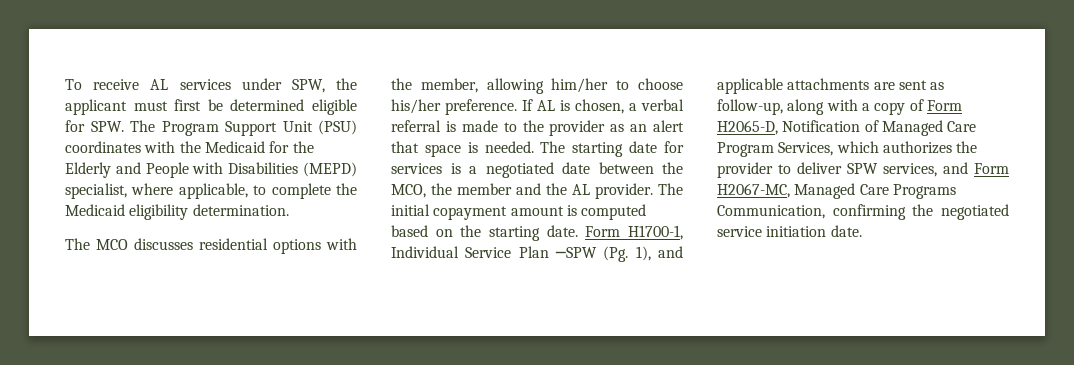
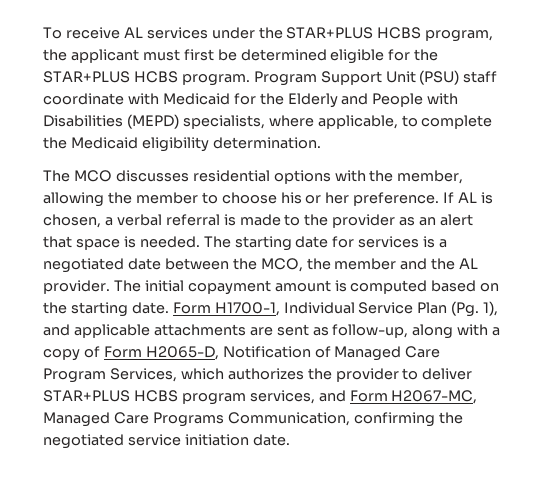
- To receive AL services under SPW, the applicant must first be determined eligible for SPW. The Program Support Unit (PSU) coordinates with the Medicaid for the Elderly and People with Disabilities (MEPD) specialist, where applicable, to complete the Medicaid eligibility determination.
+ To receive AL services under the STAR+PLUS HCBS program, the applicant must first be determined eligible for the STAR+PLUS HCBS program. Program Support Unit (PSU) staff coordinate with Medicaid for the Elderly and People with Disabilities (MEPD) specialists, where applicable, to complete the Medicaid eligibility determination.
- The MCO discusses residential options with the member, allowing him/her to choose his/her preference.
+ The MCO discusses residential options with the member, allowing the member to choose his or her preference.
- Form H1700-1, Individual Service Plan ─SPW (Pg. 1), and applicable attachments are sent as follow-up, along with a copy of Form H2065-D, Notification of Managed Care Program Services, which authorizes the provider to deliver SPW services, and Form H2067-MC, Managed Care Programs Communication, confirming the negotiated service initiation date.
+ Form H1700-1, Individual Service Plan (Pg. 1), and applicable attachments are sent as follow-up, along with a copy of Form H2065-D, Notification of Managed Care Program Services, which authorizes the provider to deliver STAR+PLUS HCBS program services, and Form H2067-MC, Managed Care Programs Communication, confirming the negotiated service initiation date.

